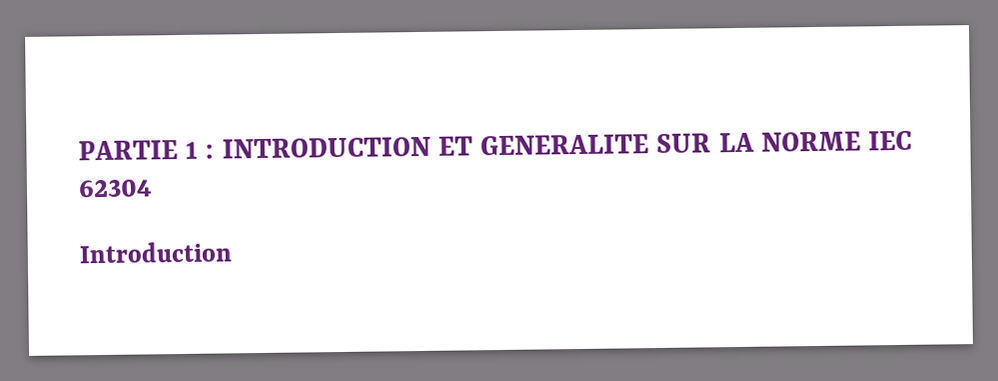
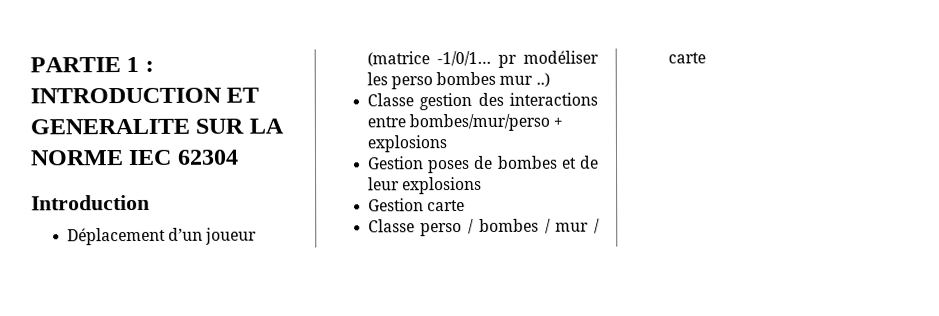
+ Déplacement d’un joueur (matrice -1/0/1… pr modéliser les perso bombes mur ..)
+ Classe gestion des interactions entre bombes/mur/perso + explosions
+ Gestion poses de bombes et de leur explosions
+ Gestion carte
+ Classe perso / bombes / mur / carte

